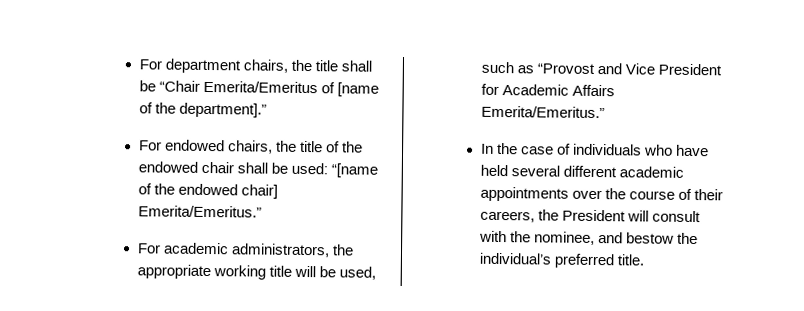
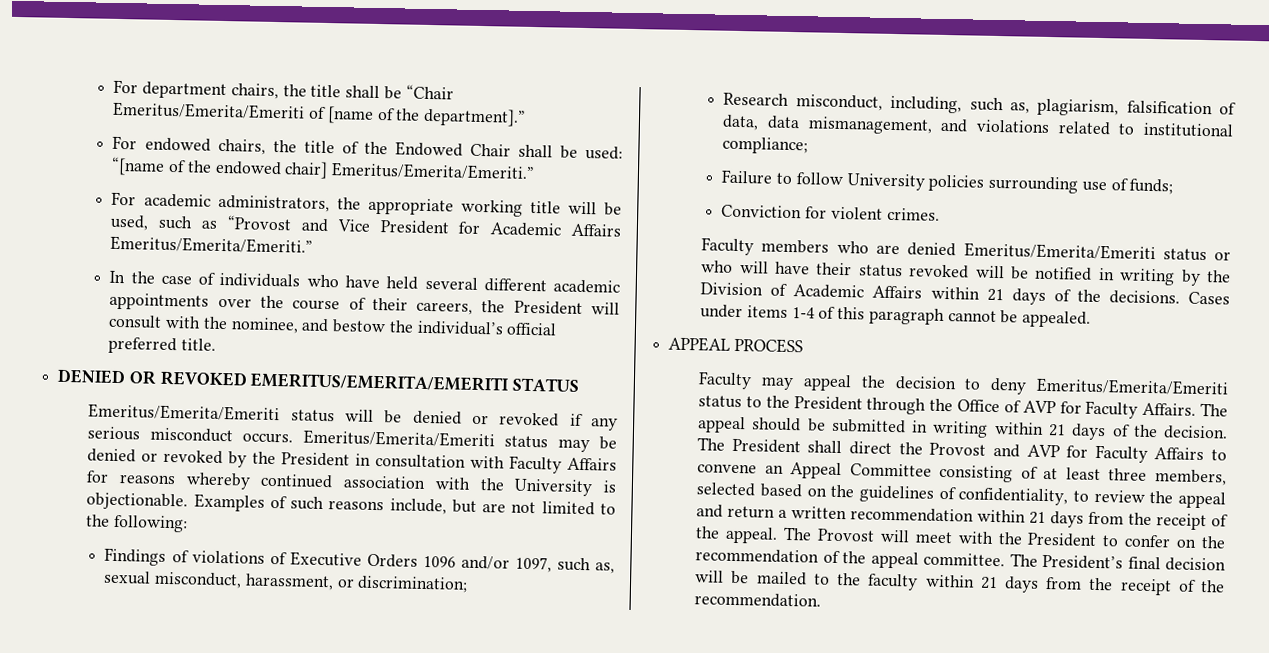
- For department chairs, the title shall be “Chair Emerita/Emeritus of [name of the department].”
+ For department chairs, the title shall be “Chair Emeritus/Emerita/Emeriti of [name of the department].”
- For endowed chairs, the title of the endowed chair shall be used: “[name of the endowed chair] Emerita/Emeritus.”
+ For endowed chairs, the title of the Endowed Chair shall be used: “[name of the endowed chair] Emeritus/Emerita/Emeriti.”
- For academic administrators, the appropriate working title will be used, such as “Provost and Vice President for Academic Affairs Emerita/Emeritus.”
+ For academic administrators, the appropriate working title will be used, such as “Provost and Vice President for Academic Affairs Emeritus/Emerita/Emeriti.”
- In the case of individuals who have held several different academic appointments over the course of their careers, the President will consult with the nominee, and bestow the individual’s preferred title.
+ In the case of individuals who have held several different academic appointments over the course of their careers, the President will consult with the nominee, and bestow the individual’s official preferred title.
+ DENIED OR REVOKED EMERITUS/EMERITA/EMERITI STATUS
+ Emeritus/Emerita/Emeriti status will be denied or revoked if any serious misconduct occurs. Emeritus/Emerita/Emeriti status may be denied or revoked by the President in consultation with Faculty Affairs for reasons whereby continued association with the University is objectionable. Examples of such reasons include, but are not limited to the following:
+ Findings of violations of Executive Orders 1096 and/or 1097, such as, sexual misconduct, harassment, or discrimination;
+ Research misconduct, including, such as, plagiarism, falsification of data, data mismanagement, and violations related to institutional compliance;
+ Failure to follow University policies surrounding use of funds;
+ Conviction for violent crimes.
+ Faculty members who are denied Emeritus/Emerita/Emeriti status or who will have their status revoked will be notified in writing by the Division of Academic Affairs within 21 days of the decisions. Cases under items 1-4 of this paragraph cannot be appealed.
+ APPEAL PROCESS
+ Faculty may appeal the decision to deny Emeritus/Emerita/Emeriti status to the President through the Office of AVP for Faculty Affairs. The appeal should be submitted in writing within 21 days of the decision. The President shall direct the Provost and AVP for Faculty Affairs to convene an Appeal Committee consisting of at least three members, selected based on the guidelines of confidentiality, to review the appeal and return a written recommendation within 21 days from the receipt of the appeal. The Provost will meet with the President to confer on the recommendation of the appeal committee. The President’s final decision will be mailed to the faculty within 21 days from the receipt of the recommendation.

